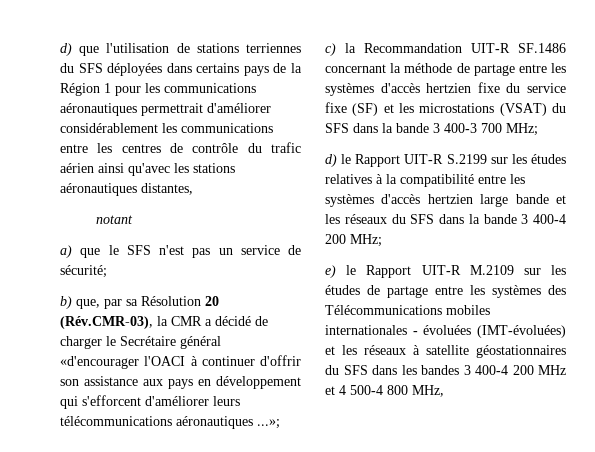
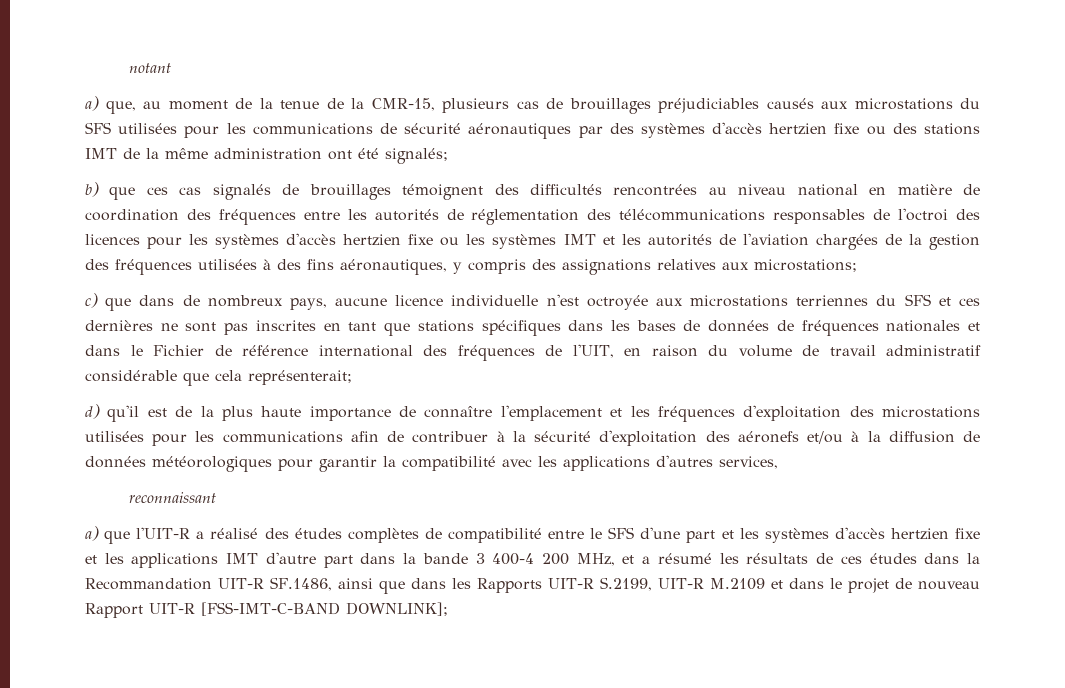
- d) que l'utilisation de stations terriennes du SFS déployées dans certains pays de la Région 1 pour les communications aéronautiques permettrait d'améliorer considérablement les communications entre les centres de contrôle du trafic aérien ainsi qu'avec les stations aéronautiques distantes,
  notant
- a) que le SFS n'est pas un service de sécurité;
- b) que, par sa Résolution 20 (Rév.CMR-03), la CMR a décidé de charger le Secrétaire général «d'encourager l'OACI à continuer d'offrir son assistance aux pays en développement qui s'efforcent d'améliorer leurs télécommunications aéronautiques ...»;
- c) la Recommandation UIT-R SF.1486 concernant la méthode de partage entre les systèmes d'accès hertzien fixe du service fixe (SF) et les microstations (VSAT) du SFS dans la bande 3 400-3 700 MHz;
- d) le Rapport UIT-R S.2199 sur les études relatives à la compatibilité entre les systèmes d'accès hertzien large bande et les réseaux du SFS dans la bande 3 400-4 200 MHz;
- e) le Rapport UIT-R M.2109 sur les études de partage entre les systèmes des Télécommunications mobiles internationales - évoluées (IMT-évoluées) et les réseaux à satellite géostationnaires du SFS dans les bandes 3 400-4 200 MHz et 4 500-4 800 MHz,
+ a) que, au moment de la tenue de la CMR-15, plusieurs cas de brouillages préjudiciables causés aux microstations du SFS utilisées pour les communications de sécurité aéronautiques par des systèmes d'accès hertzien fixe ou des stations IMT de la même administration ont été signalés;
+ b) que ces cas signalés de brouillages témoignent des difficultés rencontrées au niveau national en matière de coordination des fréquences entre les autorités de réglementation des télécommunications responsables de l'octroi des licences pour les systèmes d'accès hertzien fixe ou les systèmes IMT et les autorités de l'aviation chargées de la gestion des fréquences utilisées à des fins aéronautiques, y compris des assignations relatives aux microstations;
+ c) que dans de nombreux pays, aucune licence individuelle n'est octroyée aux microstations terriennes du SFS et ces dernières ne sont pas inscrites en tant que stations spécifiques dans les bases de données de fréquences nationales et dans le Fichier de référence international des fréquences de l'UIT, en raison du volume de travail administratif considérable que cela représenterait;
+ d) qu'il est de la plus haute importance de connaître l'emplacement et les fréquences d'exploitation des microstations utilisées pour les communications afin de contribuer à la sécurité d'exploitation des aéronefs et/ou à la diffusion de données météorologiques pour garantir la compatibilité avec les applications d'autres services,
+ reconnaissant
+ a) que l'UIT-R a réalisé des études complètes de compatibilité entre le SFS d'une part et les systèmes d'accès hertzien fixe et les applications IMT d'autre part dans la bande 3 400-4 200 MHz, et a résumé les résultats de ces études dans la Recommandation UIT-R SF.1486, ainsi que dans les Rapports UIT-R S.2199, UIT-R M.2109 et dans le projet de nouveau Rapport UIT-R [FSS-IMT-C-BAND DOWNLINK];

